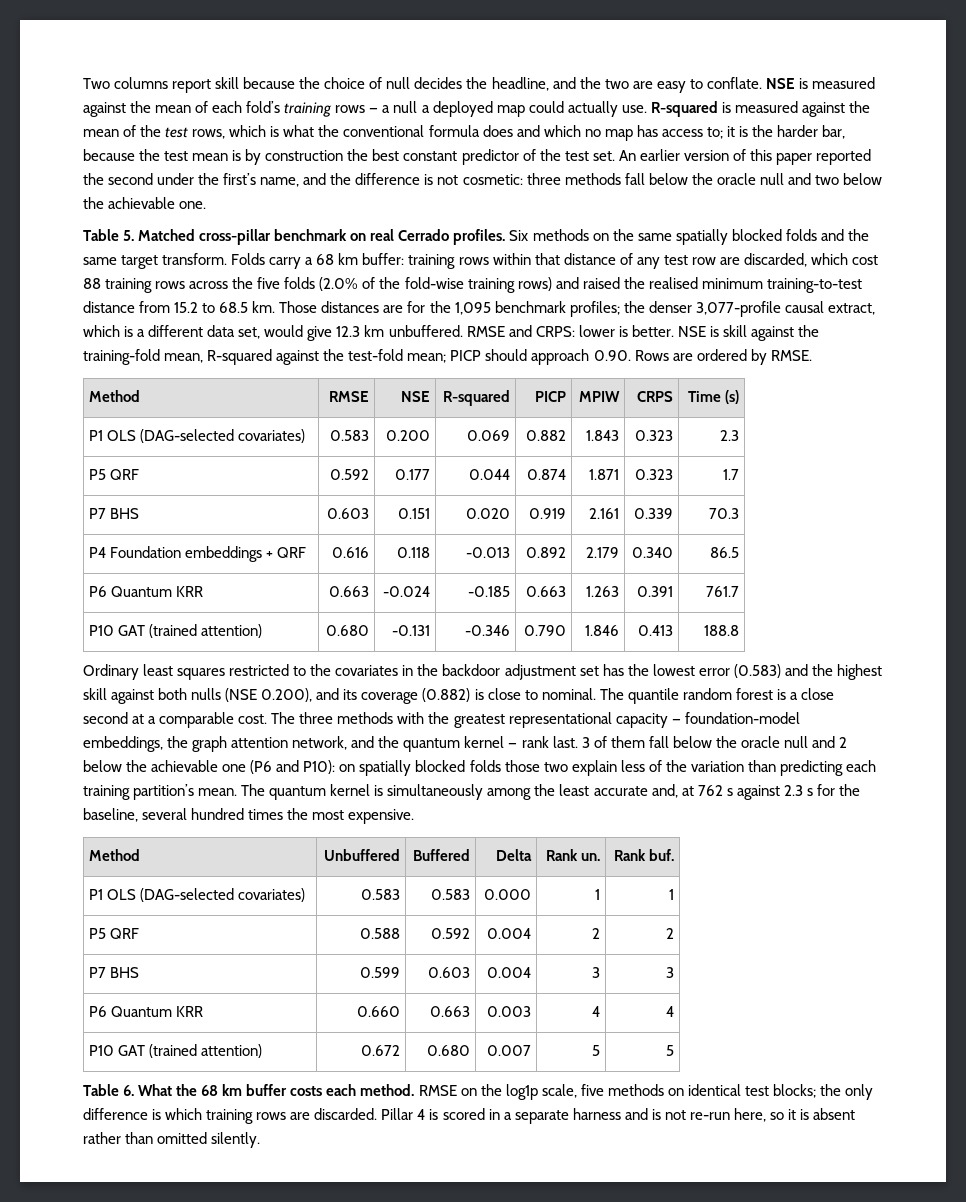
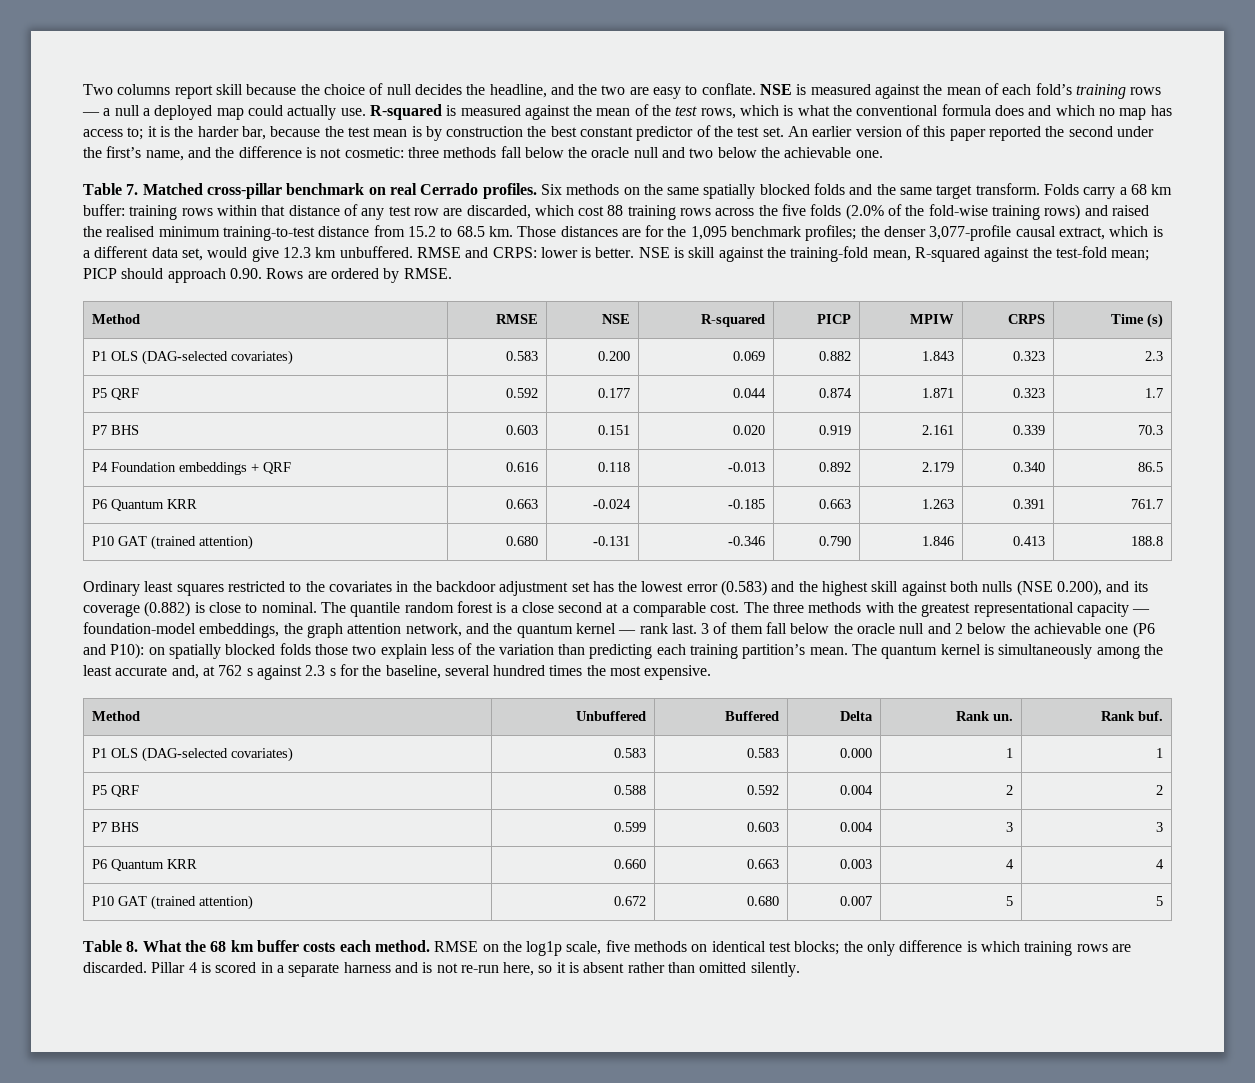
- Table 5. Matched cross-pillar benchmark on real Cerrado profiles.
+ Table 7. Matched cross-pillar benchmark on real Cerrado profiles.
- Table 6. What the 68 km buffer costs each method.
+ Table 8. What the 68 km buffer costs each method.

